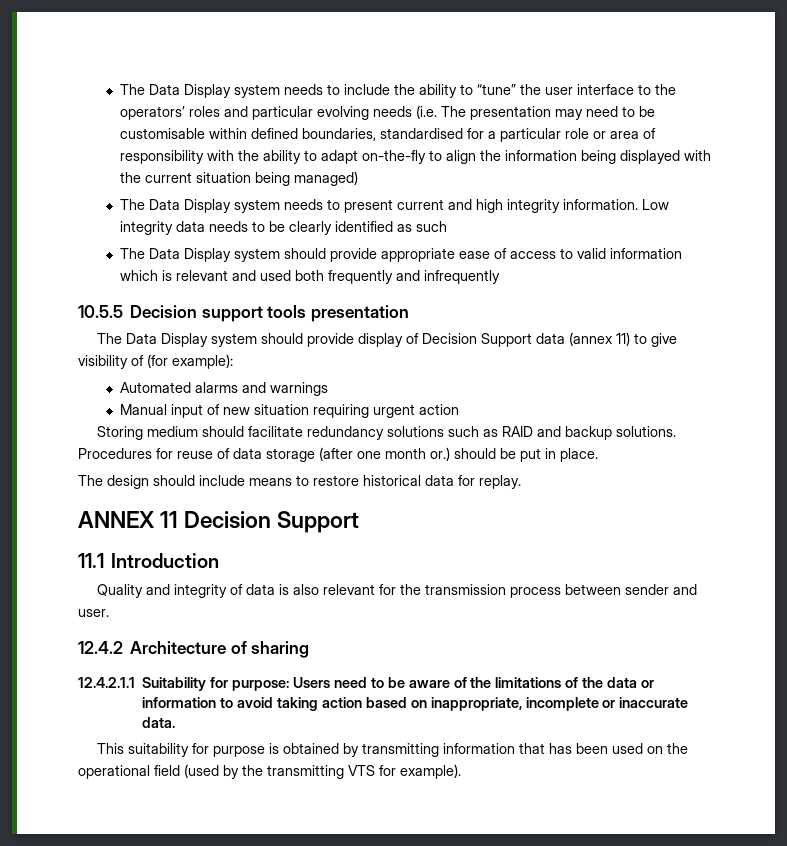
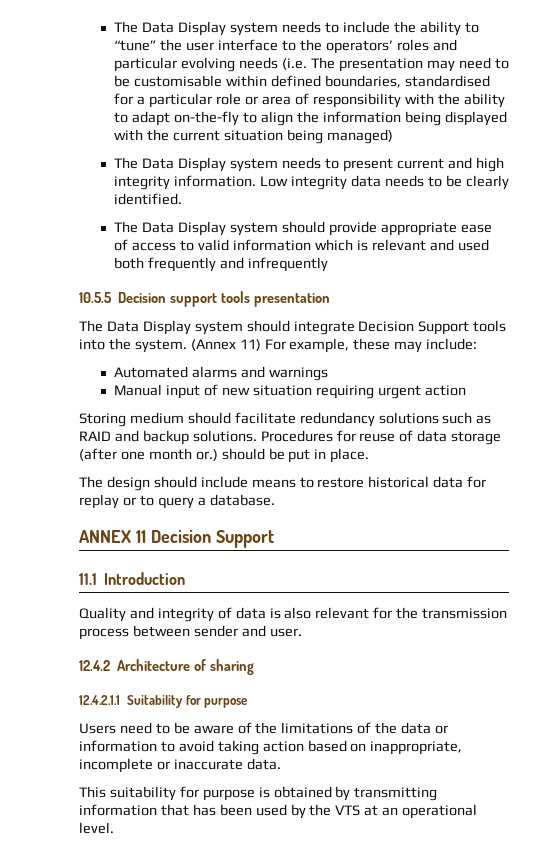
- Low integrity data needs to be clearly identified as such
+ Low integrity data needs to be clearly identified.
- The Data Display system should provide display of Decision Support data (annex 11) to give visibility of (for example):
+ The Data Display system should integrate Decision Support tools into the system. (Annex 11) For example, these may include:
- The design should include means to restore historical data for replay.
+ The design should include means to restore historical data for replay or to query a database.
- 12.4.2.1.1 Suitability for purpose: Users need to be aware of the limitations of the data or information to avoid taking action based on inappropriate, incomplete or inaccurate data.
+ 12.4.2.1.1 Suitability for purpose
+ Users need to be aware of the limitations of the data or information to avoid taking action based on inappropriate, incomplete or inaccurate data.
- This suitability for purpose is obtained by transmitting information that has been used on the operational field (used by the transmitting VTS for example).
+ This suitability for purpose is obtained by transmitting information that has been used by the VTS at an operational level.

